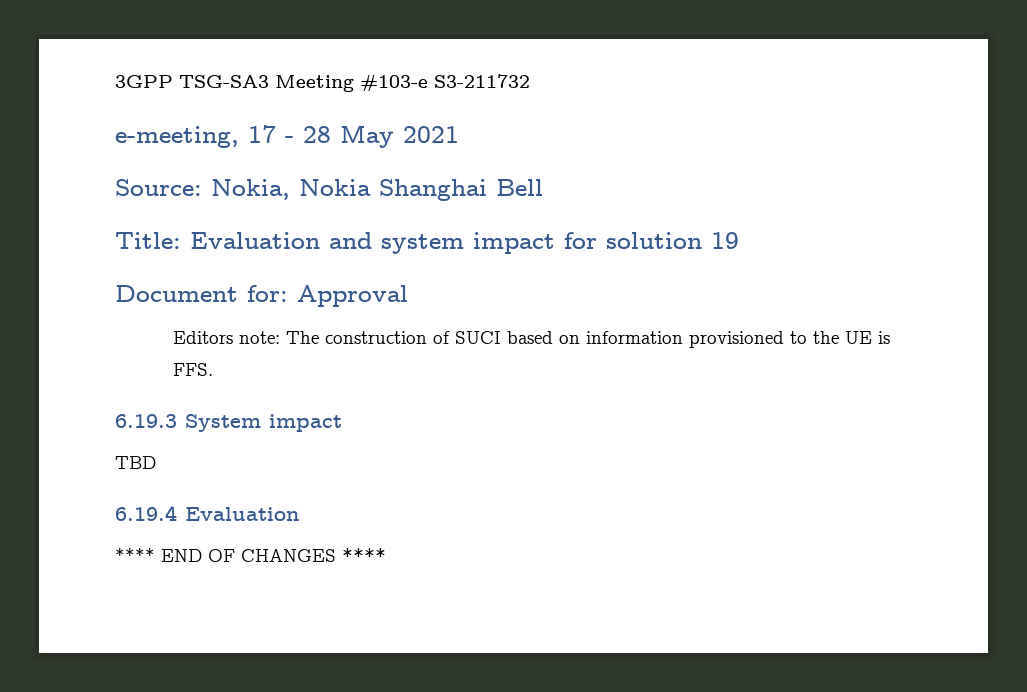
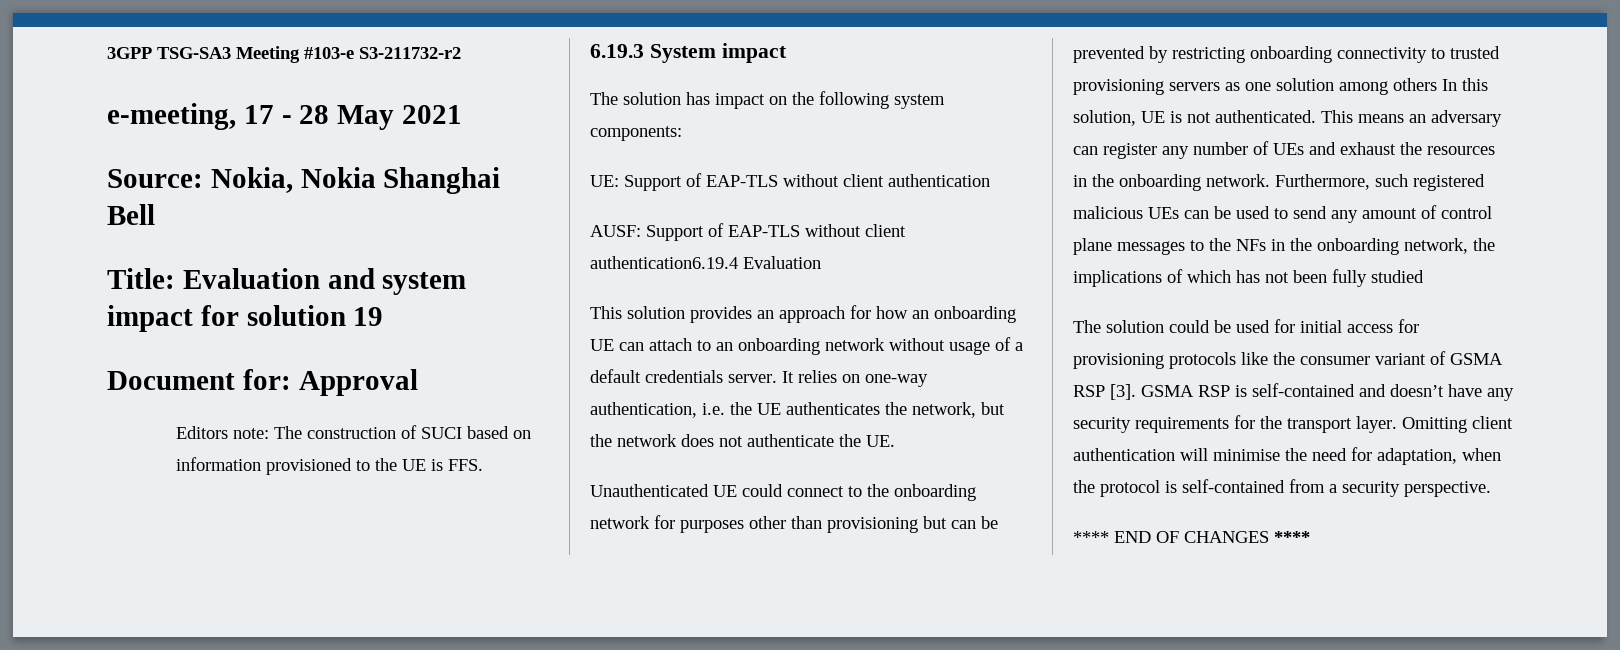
- 3GPP TSG-SA3 Meeting #103-e S3-211732
+ 3GPP TSG-SA3 Meeting #103-e S3-211732-r2
- TBD
- 6.19.4 Evaluation
+ The solution has impact on the following system components:
+ UE: Support of EAP-TLS without client authentication
+ AUSF: Support of EAP-TLS without client authentication6.19.4 Evaluation
+ This solution provides an approach for how an onboarding UE can attach to an onboarding network without usage of a default credentials server. It relies on one-way authentication, i.e. the UE authenticates the network, but the network does not authenticate the UE.
+ Unauthenticated UE could connect to the onboarding network for purposes other than provisioning but can be prevented by restricting onboarding connectivity to trusted provisioning servers as one solution among others In this solution, UE is not authenticated. This means an adversary can register any number of UEs and exhaust the resources in the onboarding network. Furthermore, such registered malicious UEs can be used to send any amount of control plane messages to the NFs in the onboarding network, the implications of which has not been fully studied
+ The solution could be used for initial access for provisioning protocols like the consumer variant of GSMA RSP [3]. GSMA RSP is self-contained and doesn’t have any security requirements for the transport layer. Omitting client authentication will minimise the need for adaptation, when the protocol is self-contained from a security perspective.

